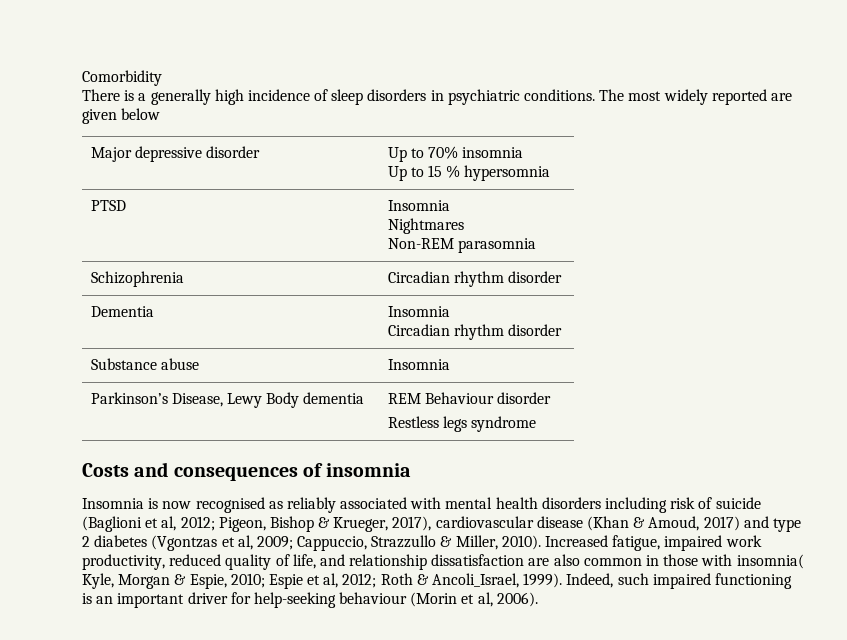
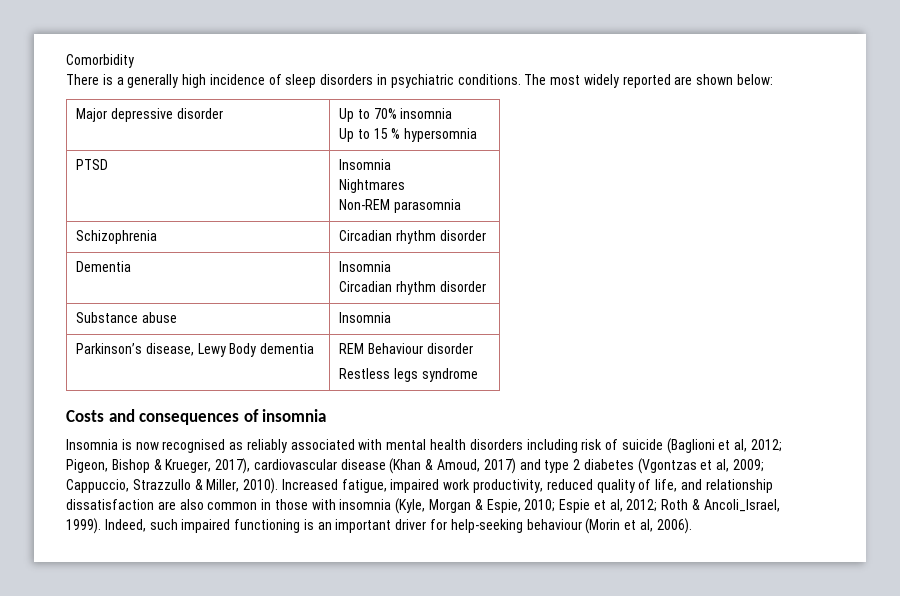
- The most widely reported are given below
+ The most widely reported are shown below:
- Parkinson’s Disease, Lewy Body dementia | REM Behaviour disorder
+ Parkinson’s disease, Lewy Body dementia | REM Behaviour disorder
- Increased fatigue, impaired work productivity, reduced quality of life, and relationship dissatisfaction are also common in those with insomnia( Kyle, Morgan & Espie, 2010; Espie et al, 2012; Roth & Ancoli_Israel, 1999).
+ Increased fatigue, impaired work productivity, reduced quality of life, and relationship dissatisfaction are also common in those with insomnia (Kyle, Morgan & Espie, 2010; Espie et al, 2012; Roth & Ancoli_Israel, 1999).

